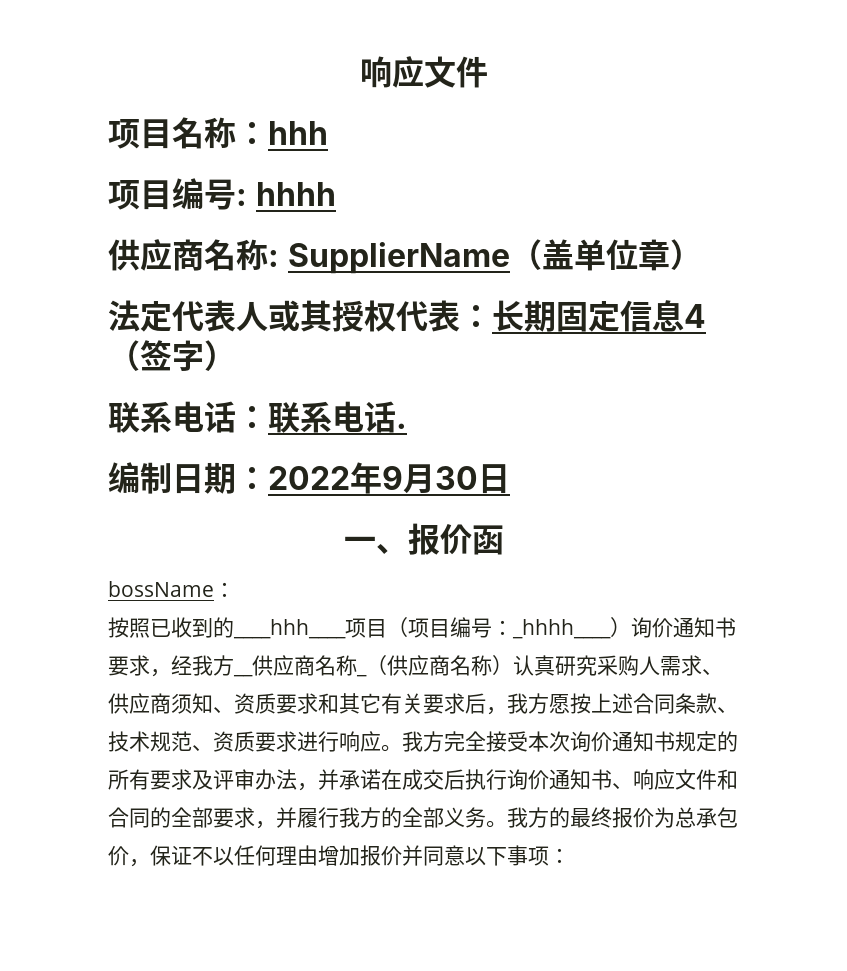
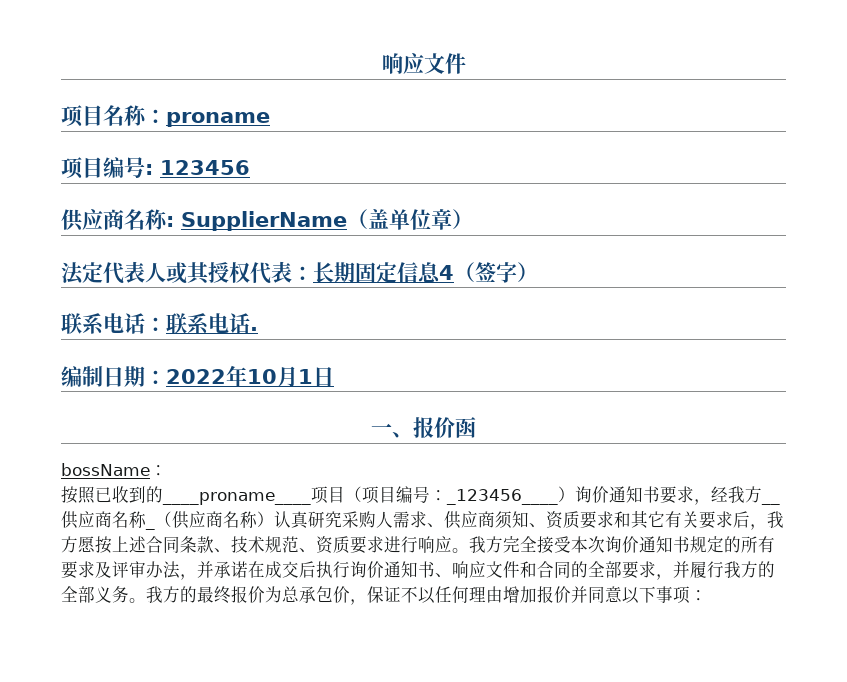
- 项目名称：hhh
- 项目编号: hhhh
+ 项目名称：proname
+ 项目编号: 123456
- 编制日期：2022年9月30日
+ 编制日期：2022年10月1日
- 按照已收到的____hhh____项目（项目编号：_hhhh____）询价通知书要求，经我方__供应商名称_（供应商名称）认真研究采购人需求、供应商须知、资质要求和其它有关要求后，我方愿按上述合同条款、技术规范、资质要求进行响应。
+ 按照已收到的____proname____项目（项目编号：_123456____）询价通知书要求，经我方__供应商名称_（供应商名称）认真研究采购人需求、供应商须知、资质要求和其它有关要求后，我方愿按上述合同条款、技术规范、资质要求进行响应。

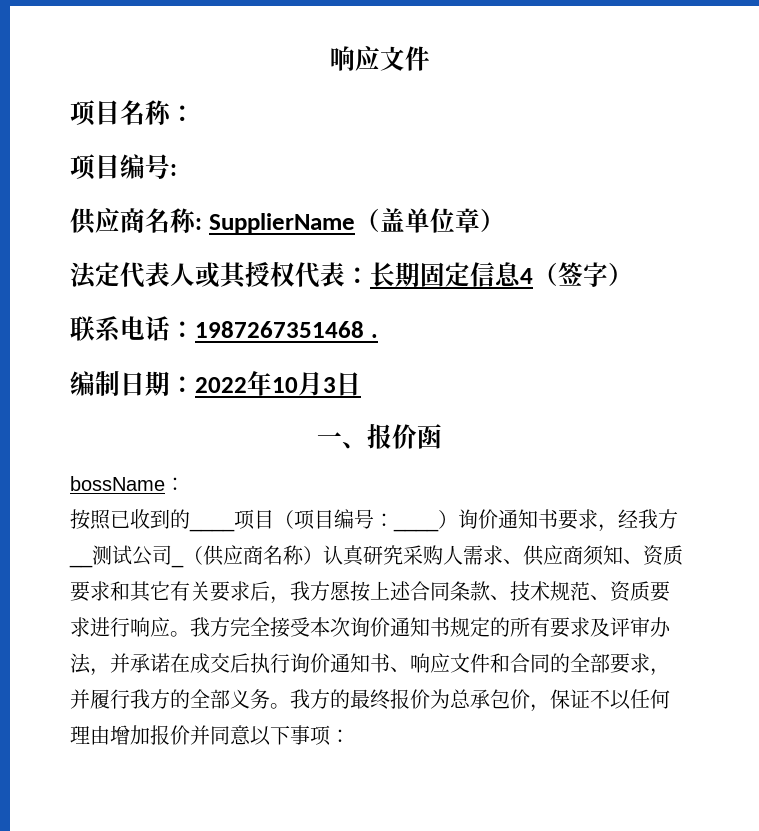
- 项目名称：proname
- 项目编号: 123456
+ 项目名称：
+ 项目编号:
- 联系电话：联系电话.
+ 联系电话：1987267351468 .
- 编制日期：2022年10月1日
+ 编制日期：2022年10月3日
- 按照已收到的____proname____项目（项目编号：_123456____）询价通知书要求，经我方__供应商名称_（供应商名称）认真研究采购人需求、供应商须知、资质要求和其它有关要求后，我方愿按上述合同条款、技术规范、资质要求进行响应。
+ 按照已收到的____项目（项目编号：____）询价通知书要求，经我方__测试公司_（供应商名称）认真研究采购人需求、供应商须知、资质要求和其它有关要求后，我方愿按上述合同条款、技术规范、资质要求进行响应。

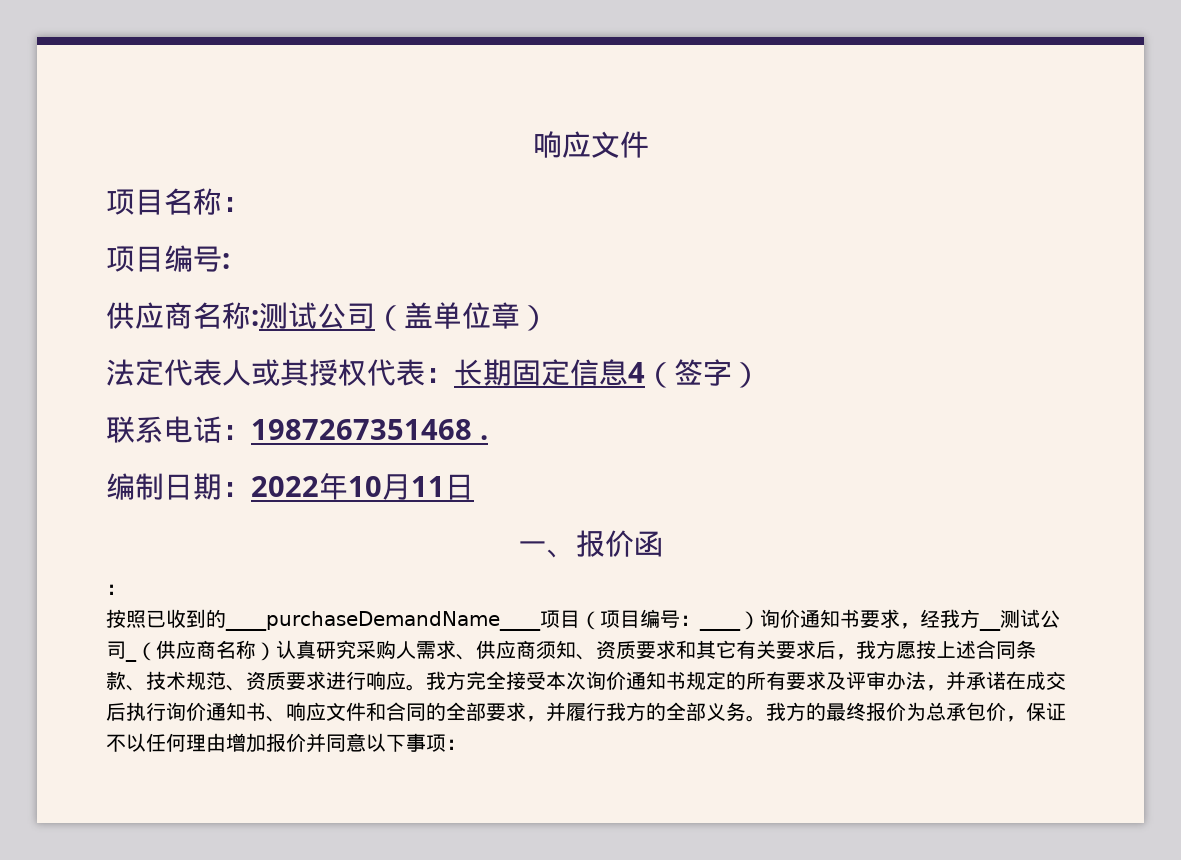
- 供应商名称: SupplierName（盖单位章）
+ 供应商名称:测试公司（盖单位章）
- 编制日期：2022年10月3日
+ 编制日期：2022年10月11日
  一、报价函
- bossName：
+ ：
- 按照已收到的____项目（项目编号：____）询价通知书要求，经我方__测试公司_（供应商名称）认真研究采购人需求、供应商须知、资质要求和其它有关要求后，我方愿按上述合同条款、技术规范、资质要求进行响应。
+ 按照已收到的____purchaseDemandName____项目（项目编号：____）询价通知书要求，经我方__测试公司_（供应商名称）认真研究采购人需求、供应商须知、资质要求和其它有关要求后，我方愿按上述合同条款、技术规范、资质要求进行响应。

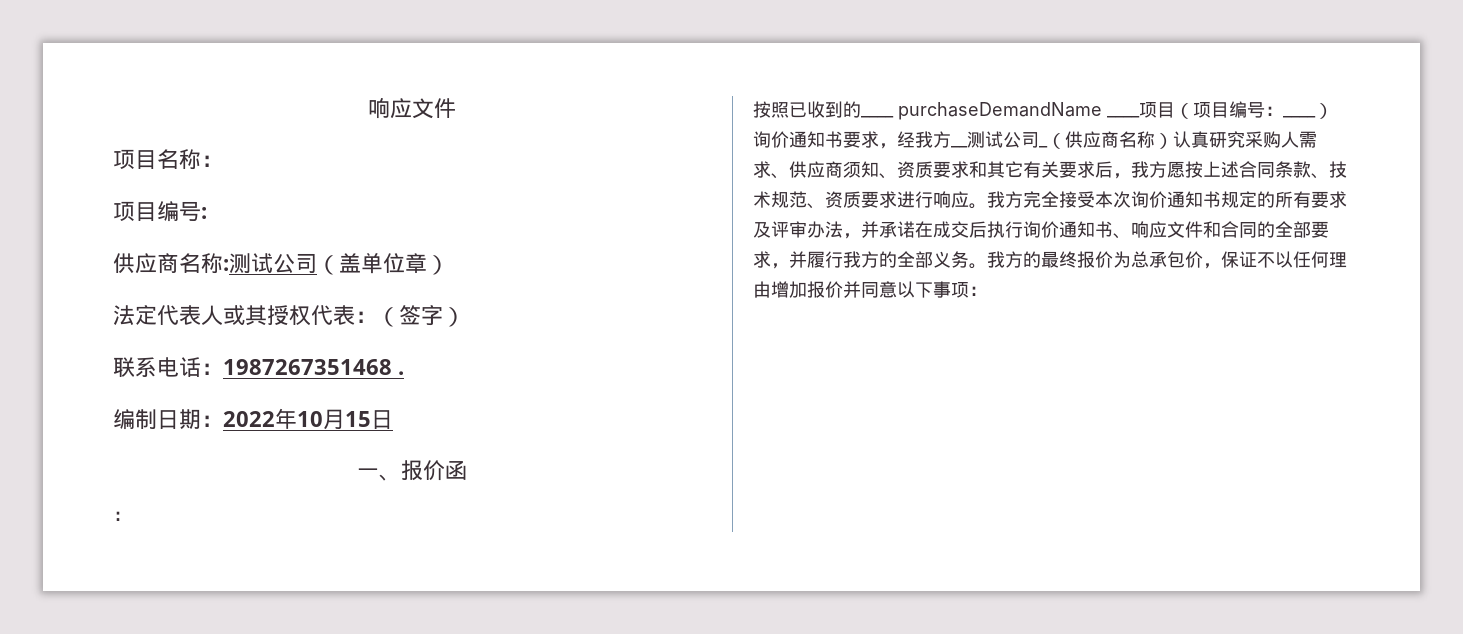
- 法定代表人或其授权代表：长期固定信息4（签字）
+ 法定代表人或其授权代表：（签字）
- 编制日期：2022年10月11日
+ 编制日期：2022年10月15日
- 按照已收到的____purchaseDemandName____项目（项目编号：____）询价通知书要求，经我方__测试公司_（供应商名称）认真研究采购人需求、供应商须知、资质要求和其它有关要求后，我方愿按上述合同条款、技术规范、资质要求进行响应。
+ 按照已收到的____ purchaseDemandName ____项目（项目编号：____）询价通知书要求，经我方__测试公司_（供应商名称）认真研究采购人需求、供应商须知、资质要求和其它有关要求后，我方愿按上述合同条款、技术规范、资质要求进行响应。

